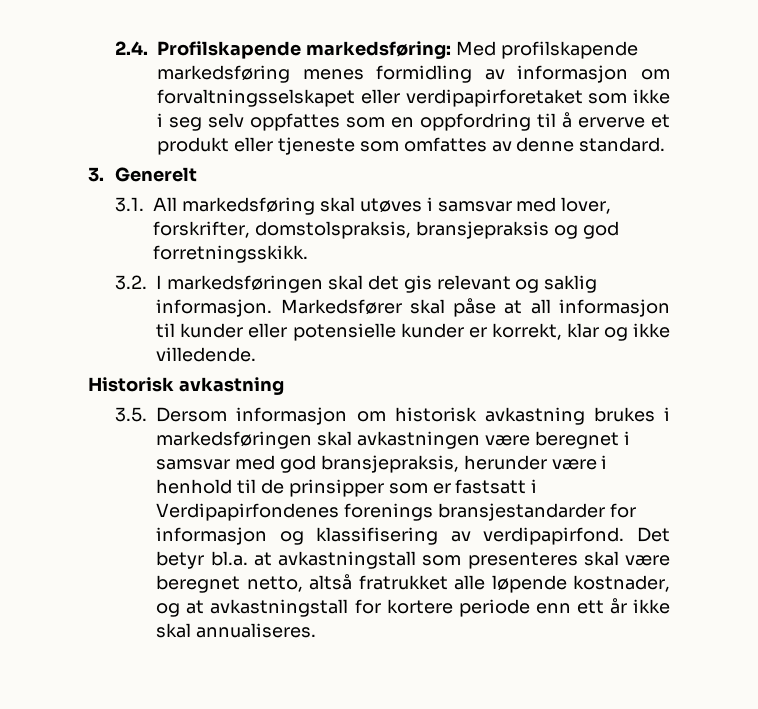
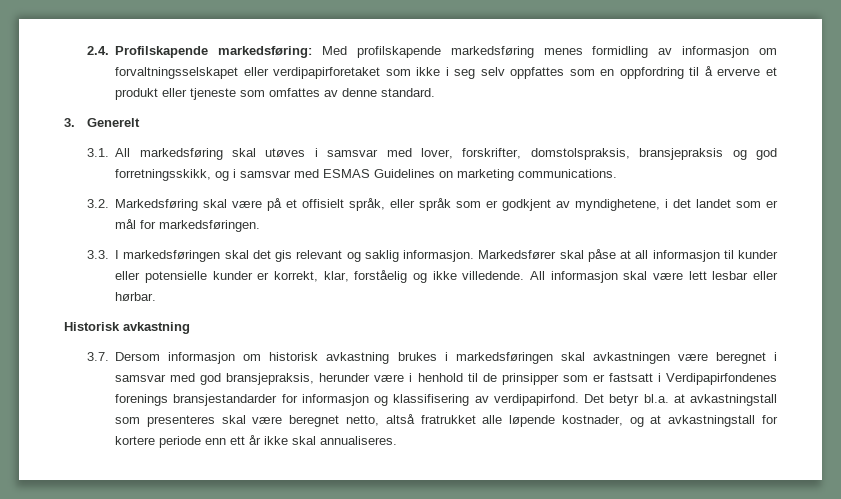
- 3.1. All markedsføring skal utøves i samsvar med lover, forskrifter, domstolspraksis, bransjepraksis og god forretningsskikk.
- 3.2. I markedsføringen skal det gis relevant og saklig informasjon.
+ 3.1. All markedsføring skal utøves i samsvar med lover, forskrifter, domstolspraksis, bransjepraksis og god forretningsskikk, og i samsvar med ESMAS Guidelines on marketing communications.
+ 3.2. Markedsføring skal være på et offisielt språk, eller språk som er godkjent av myndighetene, i det landet som er mål for markedsføringen.
+ 3.3. I markedsføringen skal det gis relevant og saklig informasjon.
- Markedsfører skal påse at all informasjon til kunder eller potensielle kunder er korrekt, klar og ikke villedende.
+ Markedsfører skal påse at all informasjon til kunder eller potensielle kunder er korrekt, klar, forståelig og ikke villedende. All informasjon skal være lett lesbar eller hørbar.
- 3.5. Dersom informasjon om historisk avkastning brukes i markedsføringen skal avkastningen være beregnet i samsvar med god bransjepraksis, herunder være i henhold til de prinsipper som er fastsatt i Verdipapirfondenes forenings bransjestandarder for informasjon og klassifisering av verdipapirfond.
+ 3.7. Dersom informasjon om historisk avkastning brukes i markedsføringen skal avkastningen være beregnet i samsvar med god bransjepraksis, herunder være i henhold til de prinsipper som er fastsatt i Verdipapirfondenes forenings bransjestandarder for informasjon og klassifisering av verdipapirfond.

